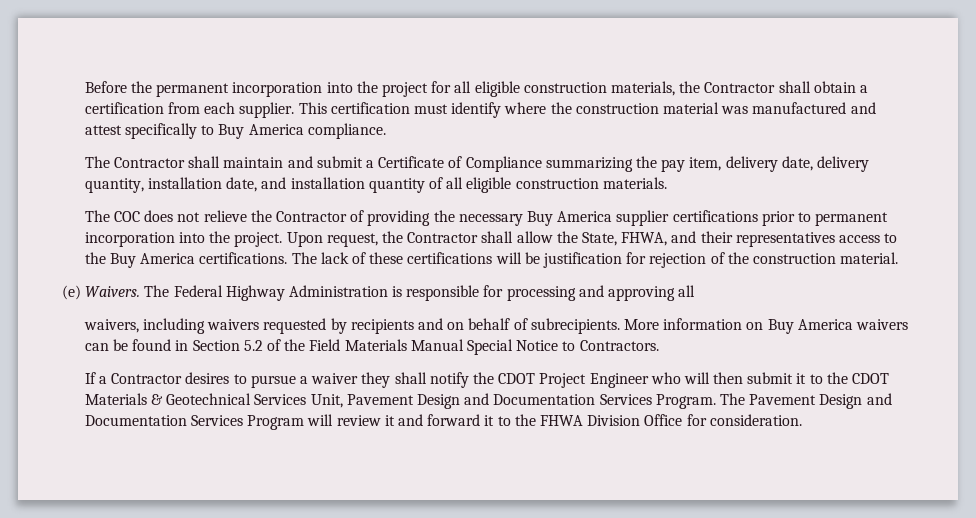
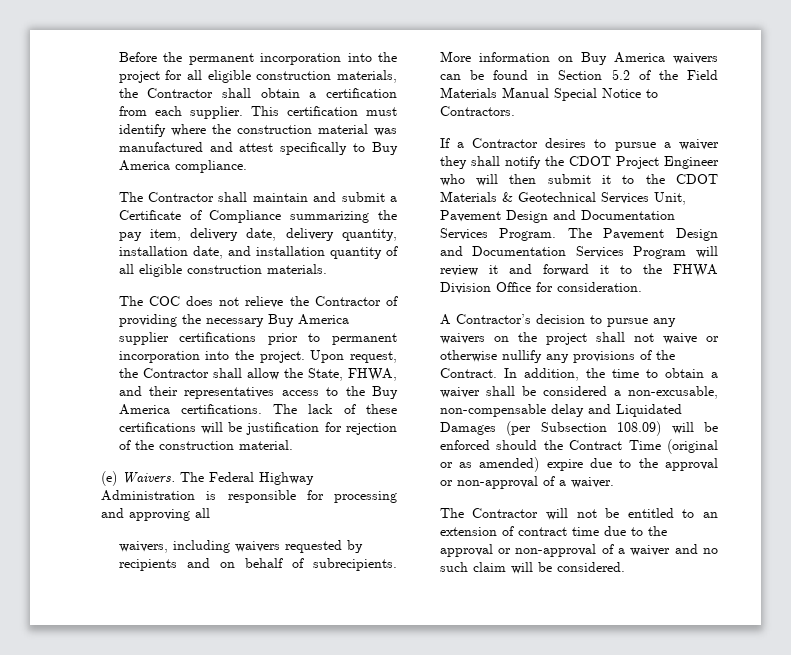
+ A Contractor’s decision to pursue any waivers on the project shall not waive or otherwise nullify any provisions of the Contract. In addition, the time to obtain a waiver shall be considered a non-excusable, non-compensable delay and Liquidated Damages (per Subsection 108.09) will be enforced should the Contract Time (original or as amended) expire due to the approval or non-approval of a waiver.
+ The Contractor will not be entitled to an extension of contract time due to the approval or non-approval of a waiver and no such claim will be considered.

